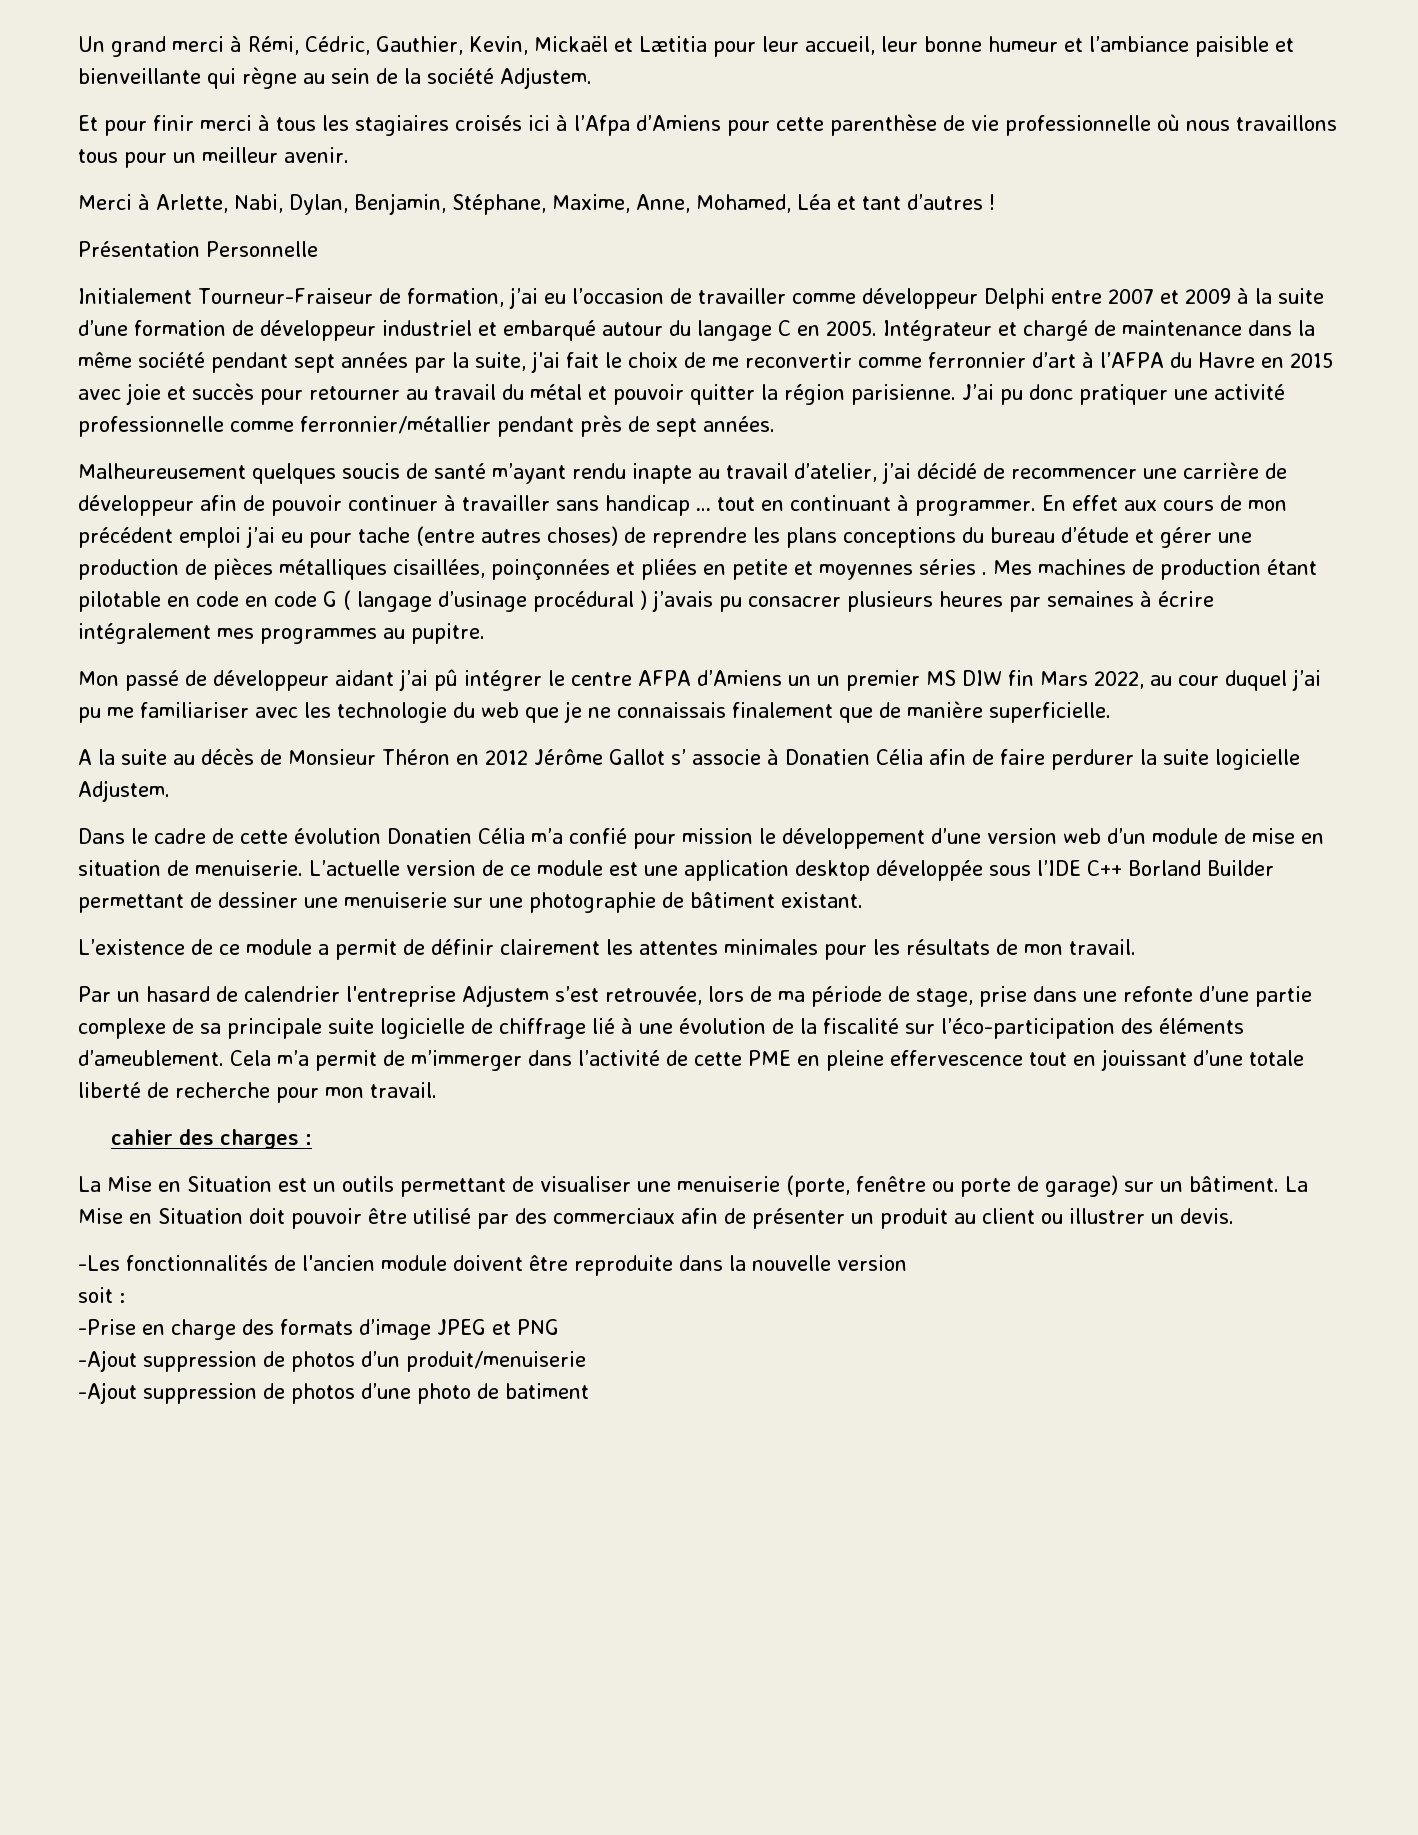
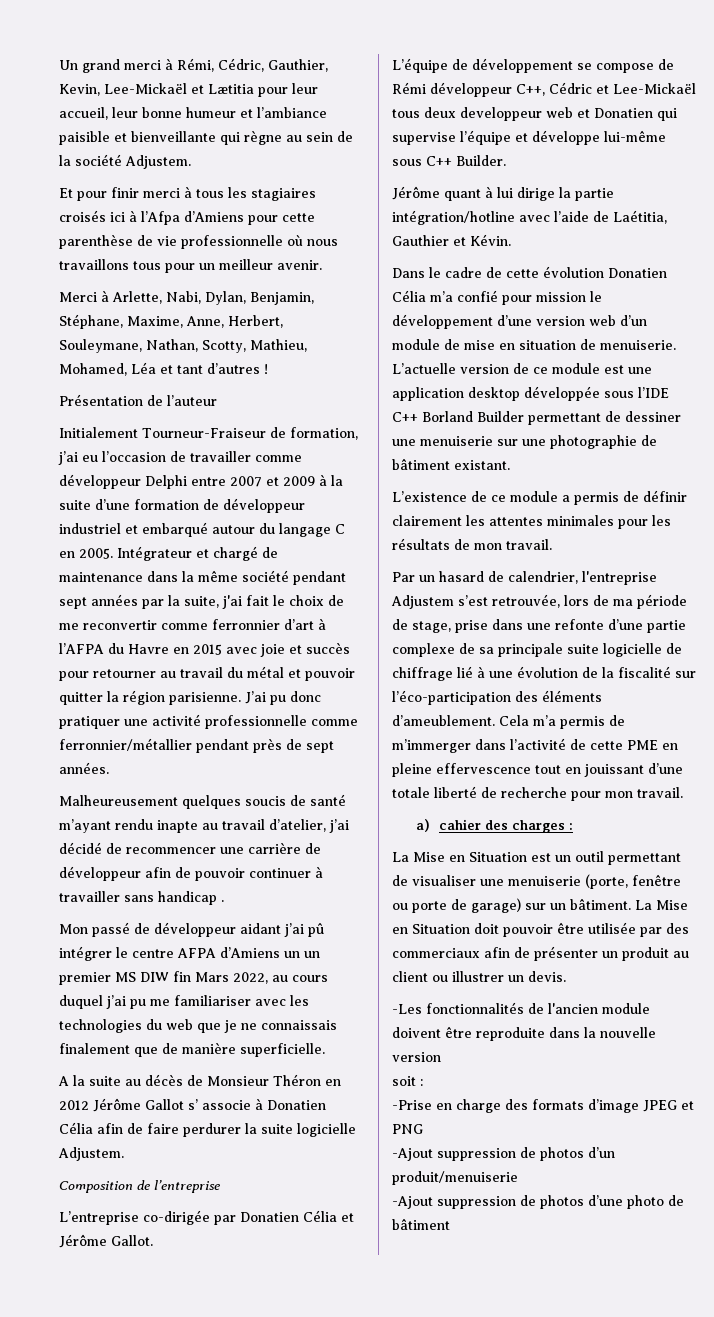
- Un grand merci à Rémi, Cédric, Gauthier, Kevin, Mickaël et Lætitia pour leur accueil, leur bonne humeur et l’ambiance paisible et bienveillante qui règne au sein de la société Adjustem.
+ Un grand merci à Rémi, Cédric, Gauthier, Kevin, Lee-Mickaël et Lætitia pour leur accueil, leur bonne humeur et l’ambiance paisible et bienveillante qui règne au sein de la société Adjustem.
- Merci à Arlette, Nabi, Dylan, Benjamin, Stéphane, Maxime, Anne, Mohamed, Léa et tant d’autres !
+ Merci à Arlette, Nabi, Dylan, Benjamin, Stéphane, Maxime, Anne, Herbert, Souleymane, Nathan, Scotty, Mathieu, Mohamed, Léa et tant d’autres !
- Présentation Personnelle
+ Présentation de l’auteur
- Malheureusement quelques soucis de santé m’ayant rendu inapte au travail d’atelier, j’ai décidé de recommencer une carrière de développeur afin de pouvoir continuer à travailler sans handicap … tout en continuant à programmer. En effet aux cours de mon précédent emploi j’ai eu pour tache (entre autres choses) de reprendre les plans conceptions du bureau d’étude et gérer une production de pièces métalliques cisaillées, poinçonnées et pliées en petite et moyennes séries . Mes machines de production étant pilotable en code en code G ( langage d’usinage procédural ) j’avais pu consacrer plusieurs heures par semaines à écrire intégralement mes programmes au pupitre.
+ Malheureusement quelques soucis de santé m’ayant rendu inapte au travail d’atelier, j’ai décidé de recommencer une carrière de développeur afin de pouvoir continuer à travailler sans handicap .
- Mon passé de développeur aidant j’ai pû intégrer le centre AFPA d’Amiens un un premier MS DIW fin Mars 2022, au cour duquel j’ai pu me familiariser avec les technologie du web que je ne connaissais finalement que de manière superficielle.
+ Mon passé de développeur aidant j’ai pû intégrer le centre AFPA d’Amiens un un premier MS DIW fin Mars 2022, au cours duquel j’ai pu me familiariser avec les technologies du web que je ne connaissais finalement que de manière superficielle.
+ Composition de l’entreprise
+ L’entreprise co-dirigée par Donatien Célia et Jérôme Gallot.
+ L’équipe de développement se compose de Rémi développeur C++, Cédric et Lee-Mickaël tous deux developpeur web et Donatien qui supervise l’équipe et développe lui-même sous C++ Builder.
+ Jérôme quant à lui dirige la partie intégration/hotline avec l’aide de Laétitia, Gauthier et Kévin.
- L’existence de ce module a permit de définir clairement les attentes minimales pour les résultats de mon travail.
+ L’existence de ce module a permis de définir clairement les attentes minimales pour les résultats de mon travail.
- Par un hasard de calendrier l'entreprise Adjustem s’est retrouvée, lors de ma période de stage, prise dans une refonte d’une partie complexe de sa principale suite logicielle de chiffrage lié à une évolution de la fiscalité sur l’éco-participation des éléments d’ameublement.
+ Par un hasard de calendrier, l'entreprise Adjustem s’est retrouvée, lors de ma période de stage, prise dans une refonte d’une partie complexe de sa principale suite logicielle de chiffrage lié à une évolution de la fiscalité sur l’éco-participation des éléments d’ameublement.
- Cela m’a permit de m’immerger dans l’activité de cette PME en pleine effervescence tout en jouissant d’une totale liberté de recherche pour mon travail.
+ Cela m’a permis de m’immerger dans l’activité de cette PME en pleine effervescence tout en jouissant d’une totale liberté de recherche pour mon travail.
- cahier des charges :
+ a) cahier des charges :
- La Mise en Situation est un outils permettant de visualiser une menuiserie (porte, fenêtre ou porte de garage) sur un bâtiment.
+ La Mise en Situation est un outil permettant de visualiser une menuiserie (porte, fenêtre ou porte de garage) sur un bâtiment.
- La Mise en Situation doit pouvoir être utilisé par des commerciaux afin de présenter un produit au client ou illustrer un devis.
+ La Mise en Situation doit pouvoir être utilisée par des commerciaux afin de présenter un produit au client ou illustrer un devis.
- -Ajout suppression de photos d’une photo de batiment
+ -Ajout suppression de photos d’une photo de bâtiment

